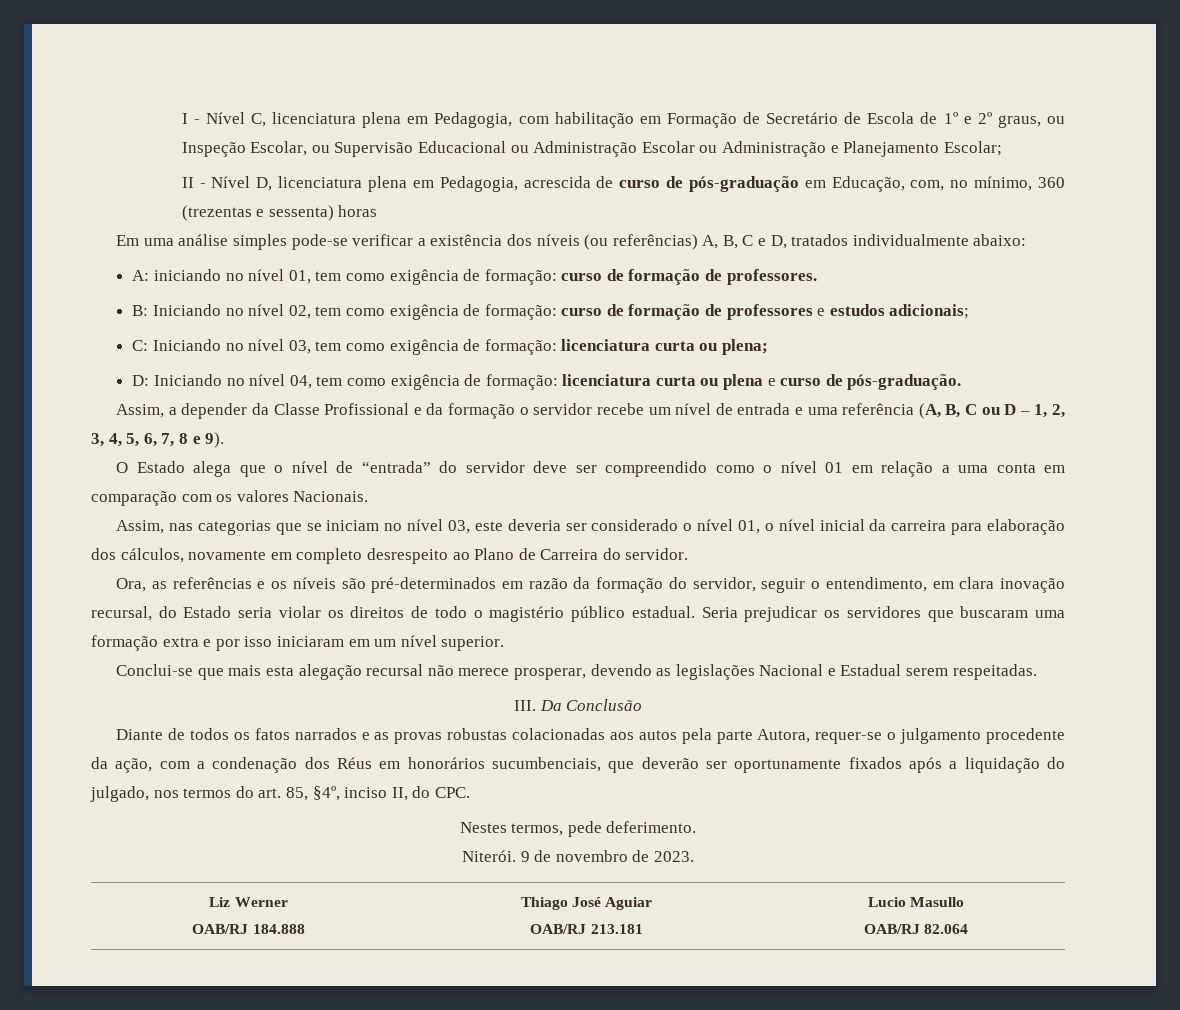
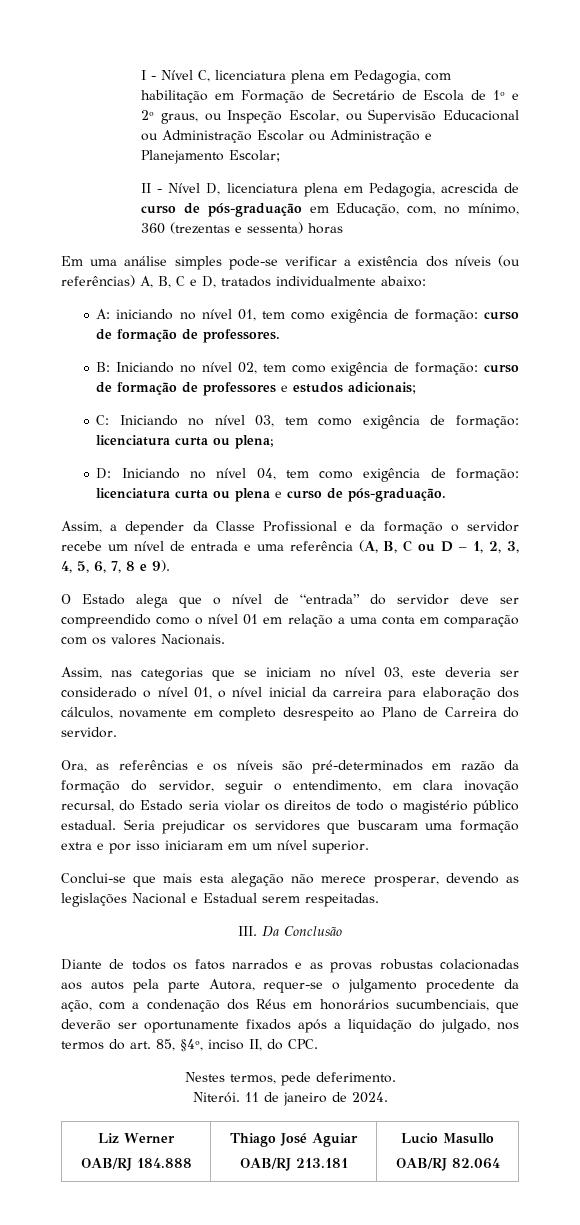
- Conclui-se que mais esta alegação recursal não merece prosperar, devendo as legislações Nacional e Estadual serem respeitadas.
+ Conclui-se que mais esta alegação não merece prosperar, devendo as legislações Nacional e Estadual serem respeitadas.
- 9 de novembro de 2023.
+ 11 de janeiro de 2024.

